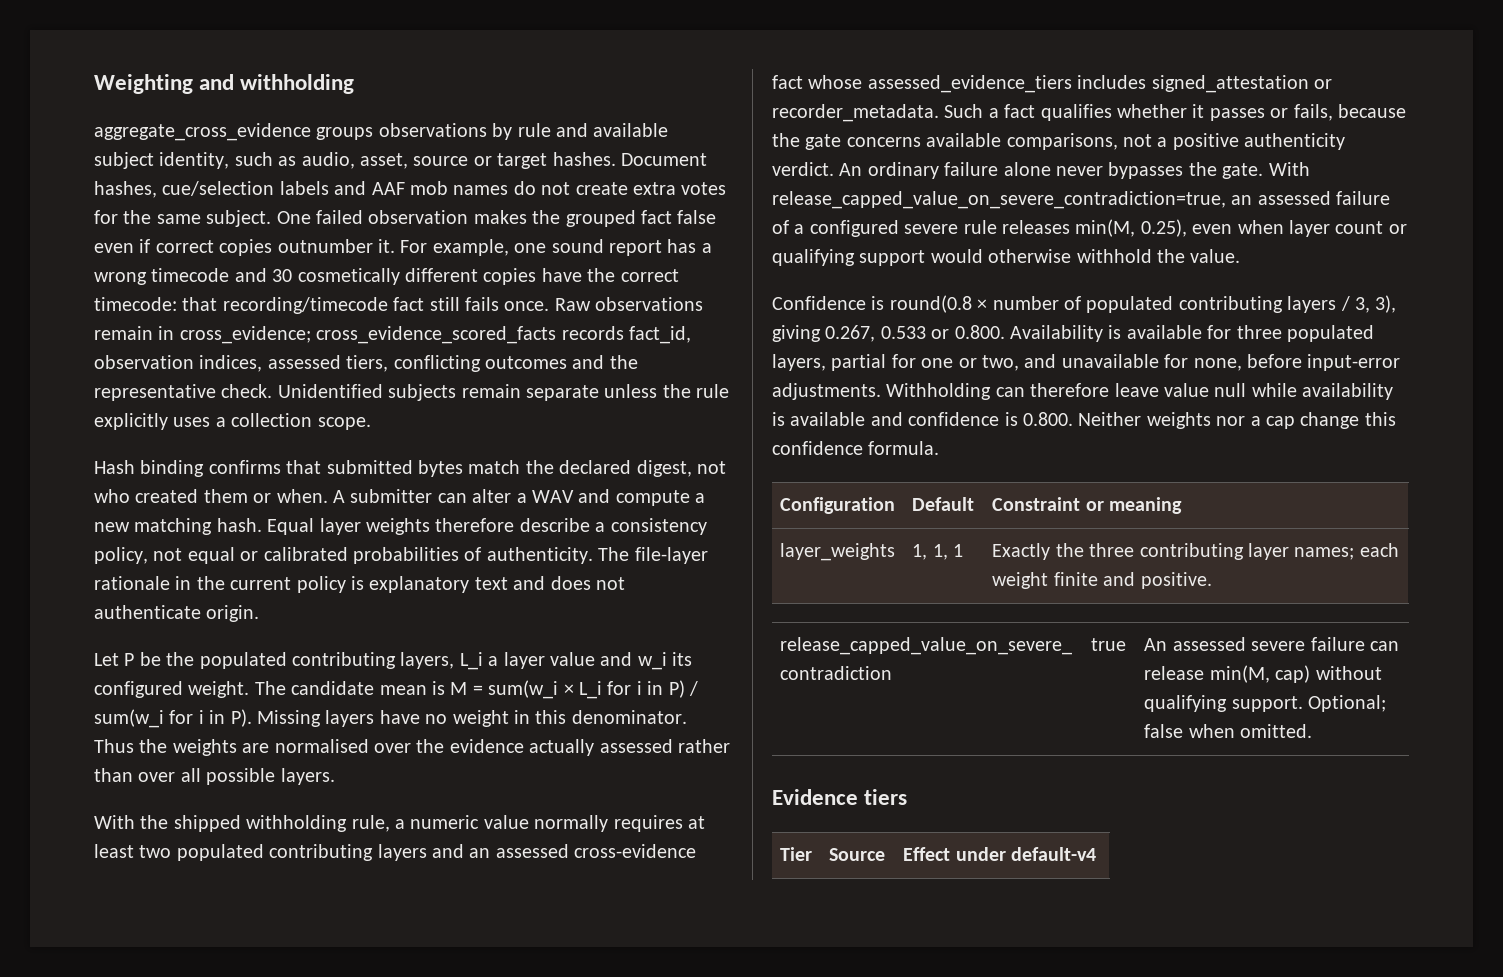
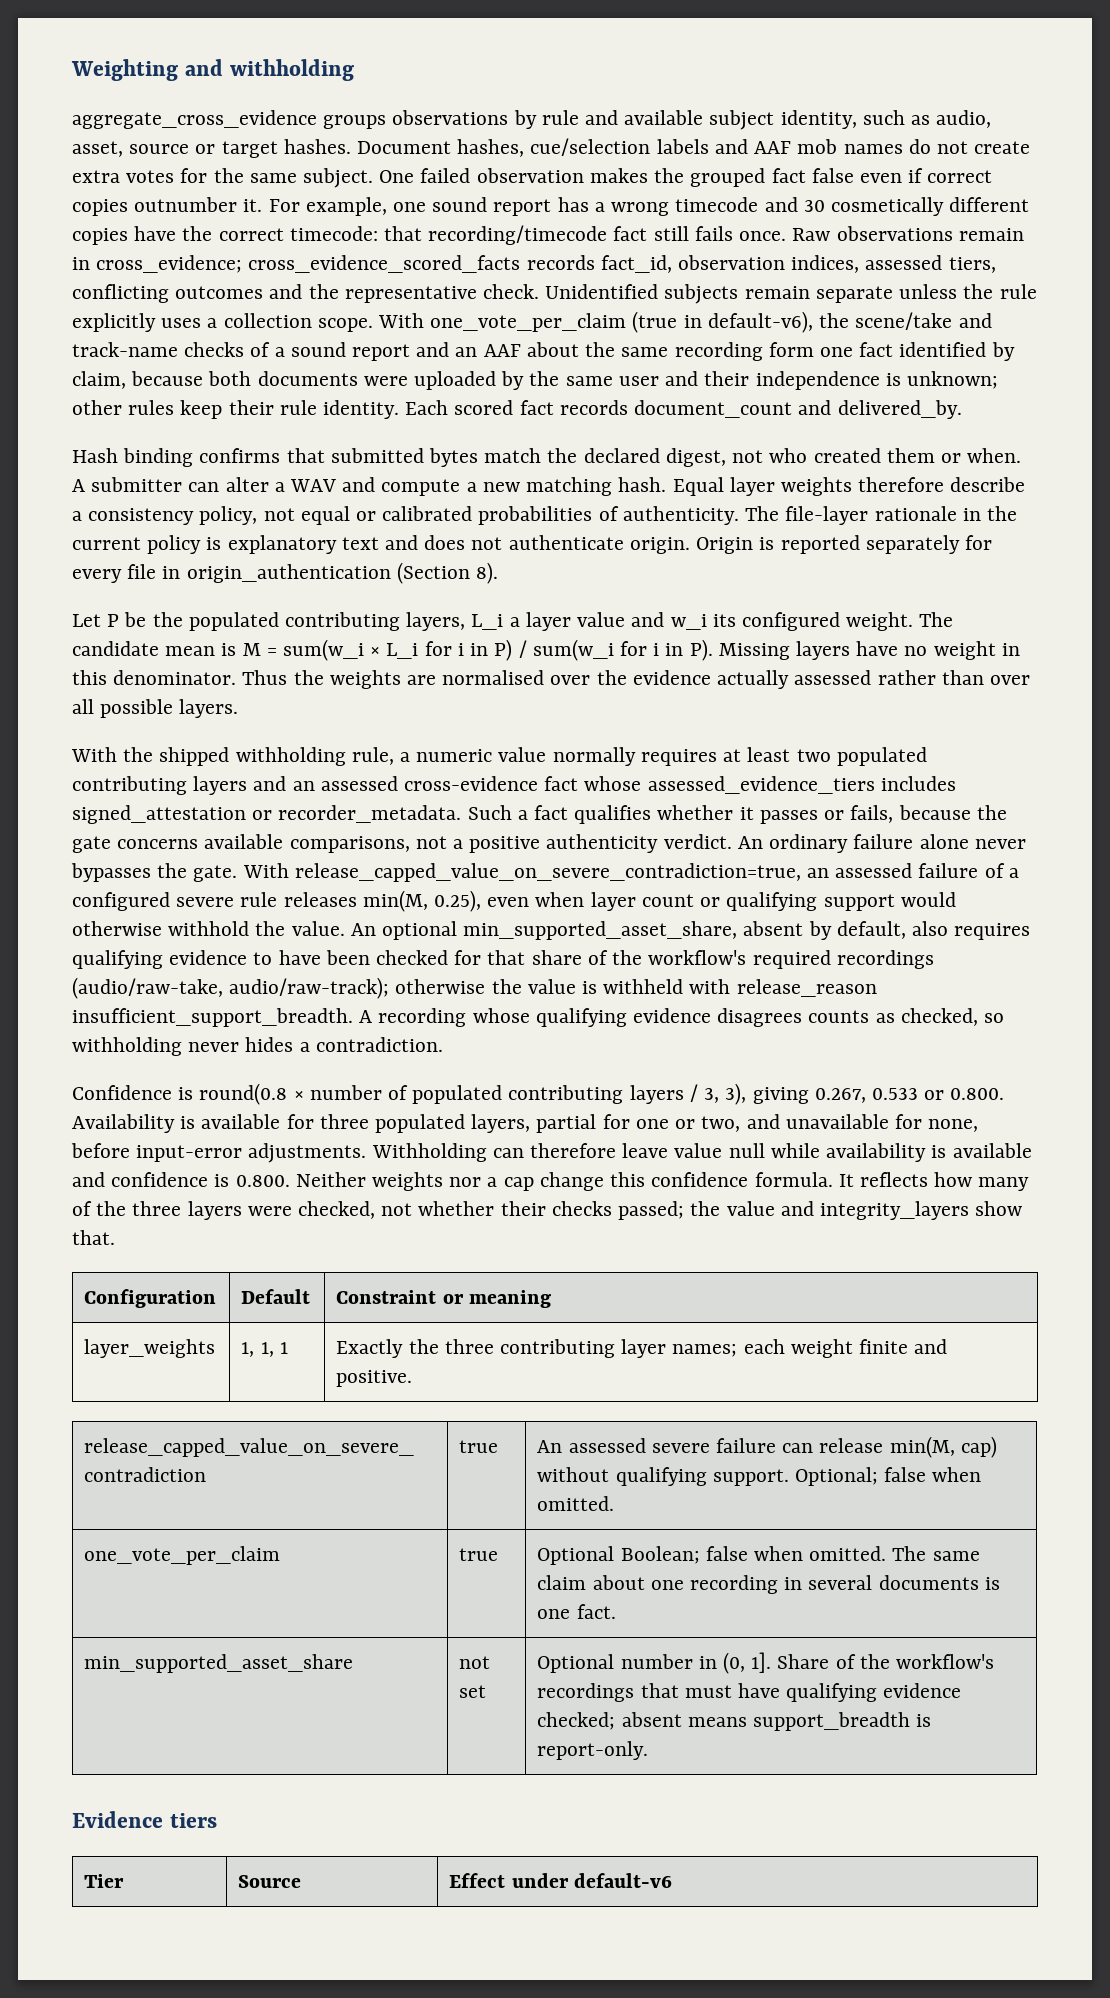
+ With one_vote_per_claim (true in default-v6), the scene/take and track-name checks of a sound report and an AAF about the same recording form one fact identified by claim, because both documents were uploaded by the same user and their independence is unknown; other rules keep their rule identity. Each scored fact records document_count and delivered_by.
+ Origin is reported separately for every file in origin_authentication (Section 8).
+ An optional min_supported_asset_share, absent by default, also requires qualifying evidence to have been checked for that share of the workflow's required recordings (audio/raw-take, audio/raw-track); otherwise the value is withheld with release_reason insufficient_support_breadth. A recording whose qualifying evidence disagrees counts as checked, so withholding never hides a contradiction.
+ It reflects how many of the three layers were checked, not whether their checks passed; the value and integrity_layers show that.
+ one_vote_per_claim | true | Optional Boolean; false when omitted. The same claim about one recording in several documents is one fact.
+ min_supported_asset_share | not set | Optional number in (0, 1]. Share of the workflow's recordings that must have qualifying evidence checked; absent means support_breadth is report-only.
- Tier | Source | Effect under default-v4
+ Tier | Source | Effect under default-v6

